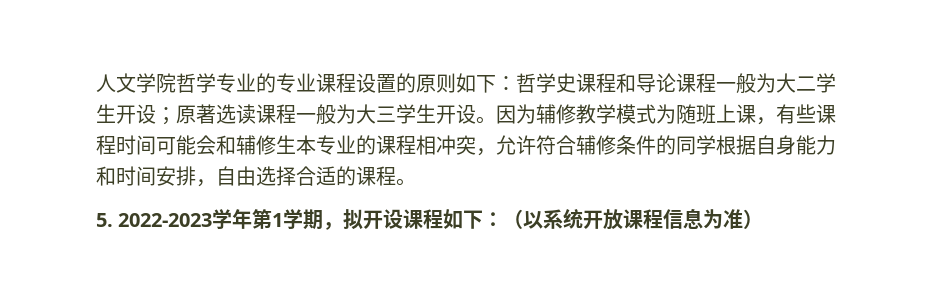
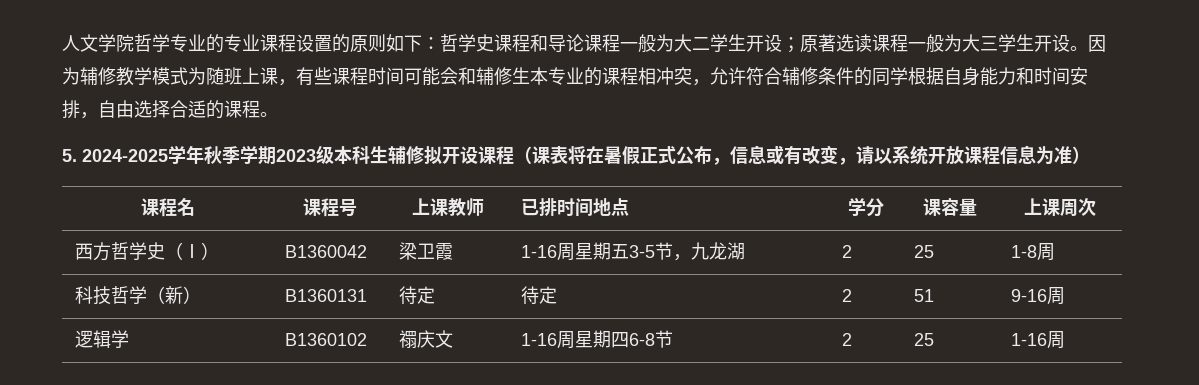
- 5. 2022-2023学年第1学期，拟开设课程如下：（以系统开放课程信息为准）
+ 5. 2024-2025学年秋季学期2023级本科生辅修拟开设课程（课表将在暑假正式公布，信息或有改变，请以系统开放课程信息为准）
+ 课程名 | 课程号 | 上课教师 | 已排时间地点 | 学分 | 课容量 | 上课周次
+ 西方哲学史（Ⅰ） | B1360042 | 梁卫霞 | 1-16周星期五3-5节，九龙湖 | 2 | 25 | 1-8周
+ 科技哲学（新） | B1360131 | 待定 | 待定 | 2 | 51 | 9-16周
+ 逻辑学 | B1360102 | 禤庆文 | 1-16周星期四6-8节 | 2 | 25 | 1-16周

